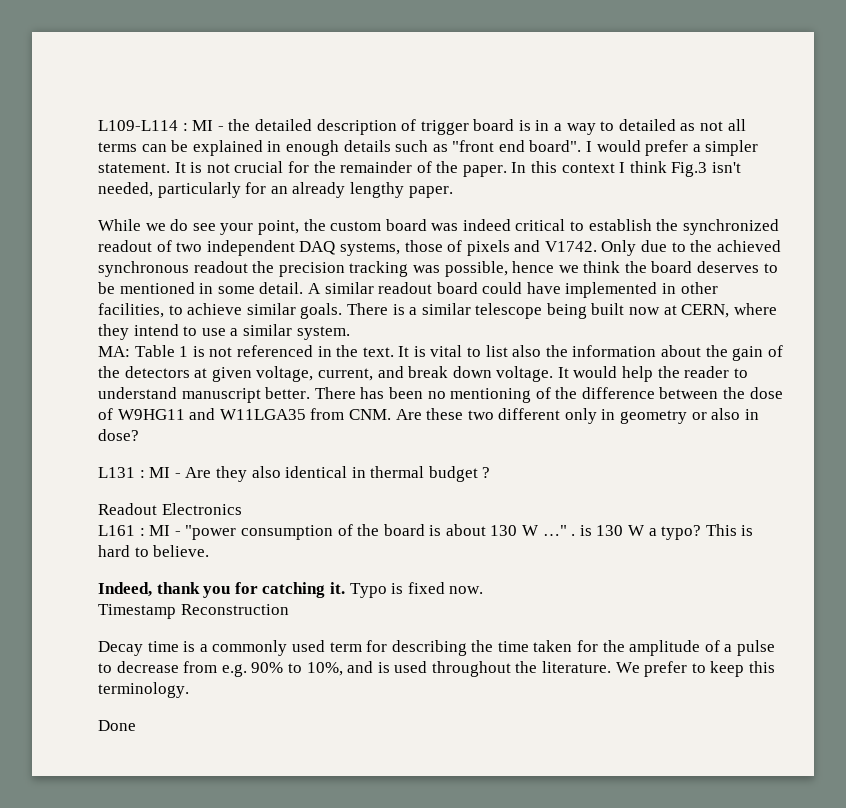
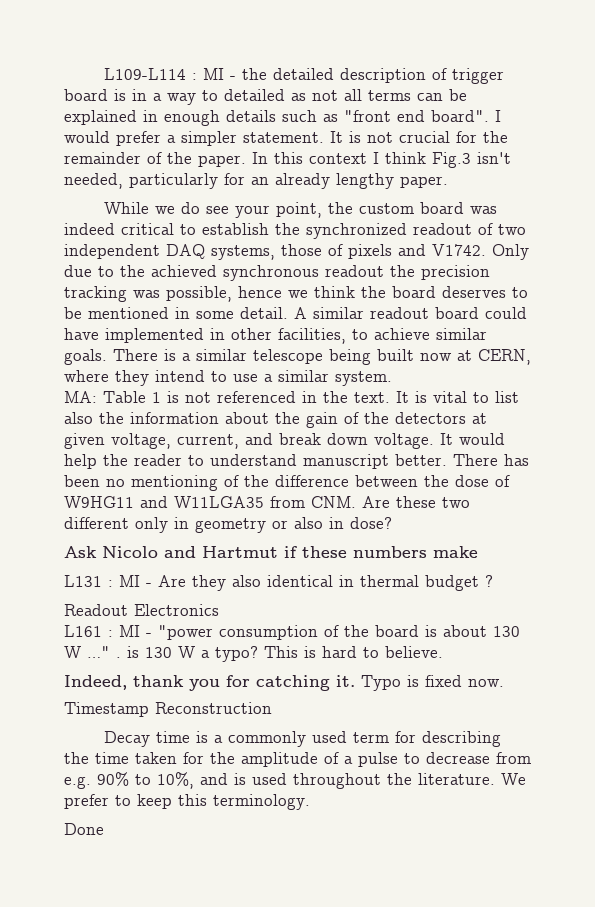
+ Ask Nicolo and Hartmut if these numbers make

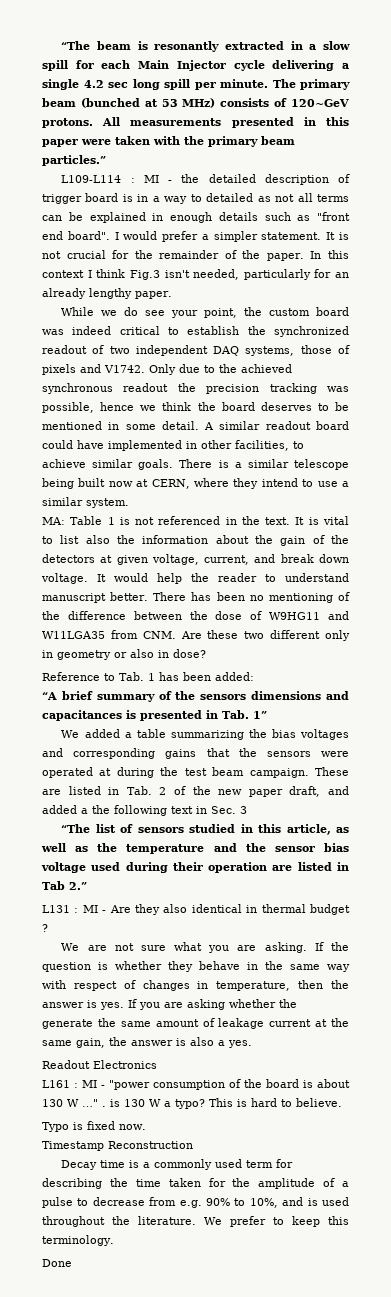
+ “The beam is resonantly extracted in a slow spill for each Main Injector cycle delivering a single 4.2 sec long spill per minute. The primary beam (bunched at 53 MHz) consists of 120~GeV protons. All measurements presented in this paper were taken with the primary beam particles.”
- Ask Nicolo and Hartmut if these numbers make
+ Reference to Tab. 1 has been added:
+ “A brief summary of the sensors dimensions and capacitances is presented in Tab. 1”
+ We added a table summarizing the bias voltages and corresponding gains that the sensors were operated at during the test beam campaign. These are listed in Tab. 2 of the new paper draft, and added a the following text in Sec. 3
+ “The list of sensors studied in this article, as well as the temperature and the sensor bias voltage used during their operation are listed in Tab 2.”
+ We are not sure what you are asking. If the question is whether they behave in the same way with respect of changes in temperature, then the answer is yes. If you are asking whether the generate the same amount of leakage current at the same gain, the answer is also a yes.
- Indeed, thank you for catching it.

